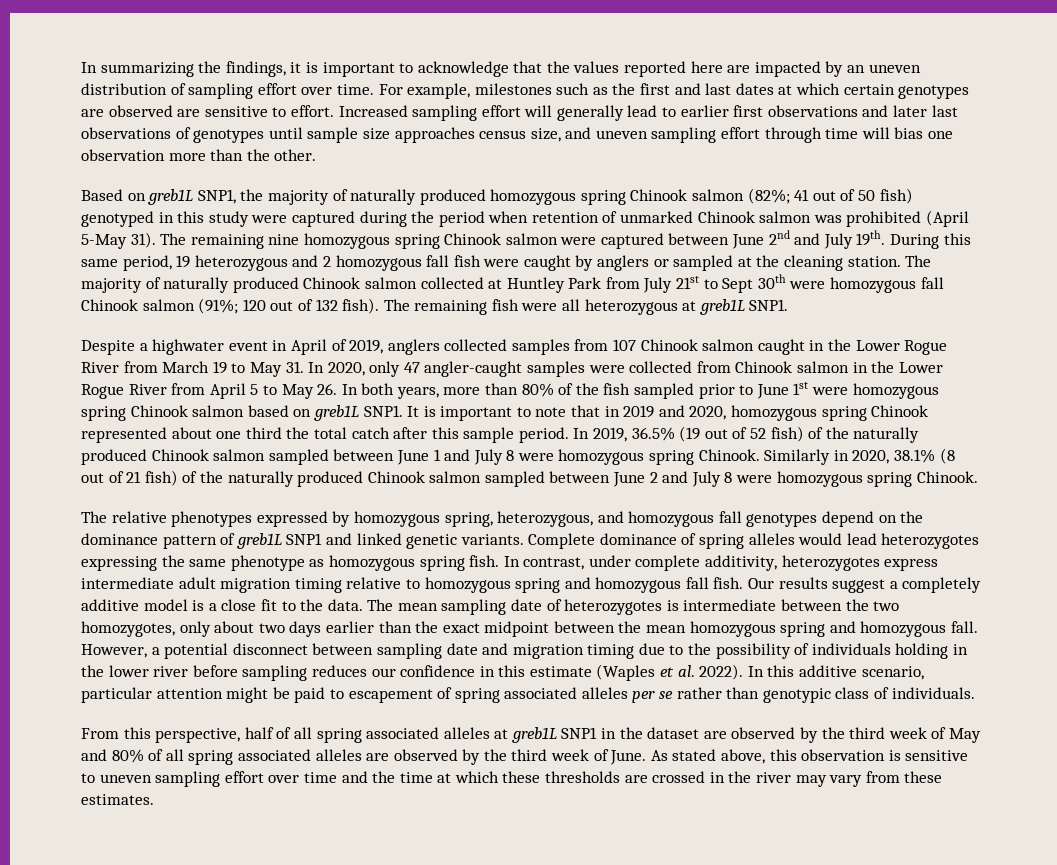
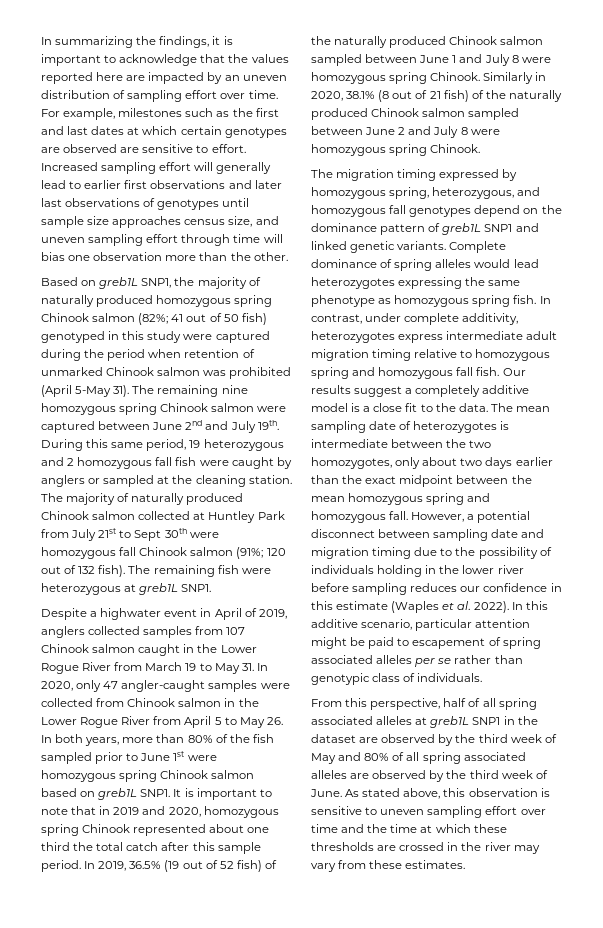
- The remaining fish were all heterozygous at greb1L SNP1.
+ The remaining fish were heterozygous at greb1L SNP1.
- The relative phenotypes expressed by homozygous spring, heterozygous, and homozygous fall genotypes depend on the dominance pattern of greb1L SNP1 and linked genetic variants.
+ The migration timing expressed by homozygous spring, heterozygous, and homozygous fall genotypes depend on the dominance pattern of greb1L SNP1 and linked genetic variants.

